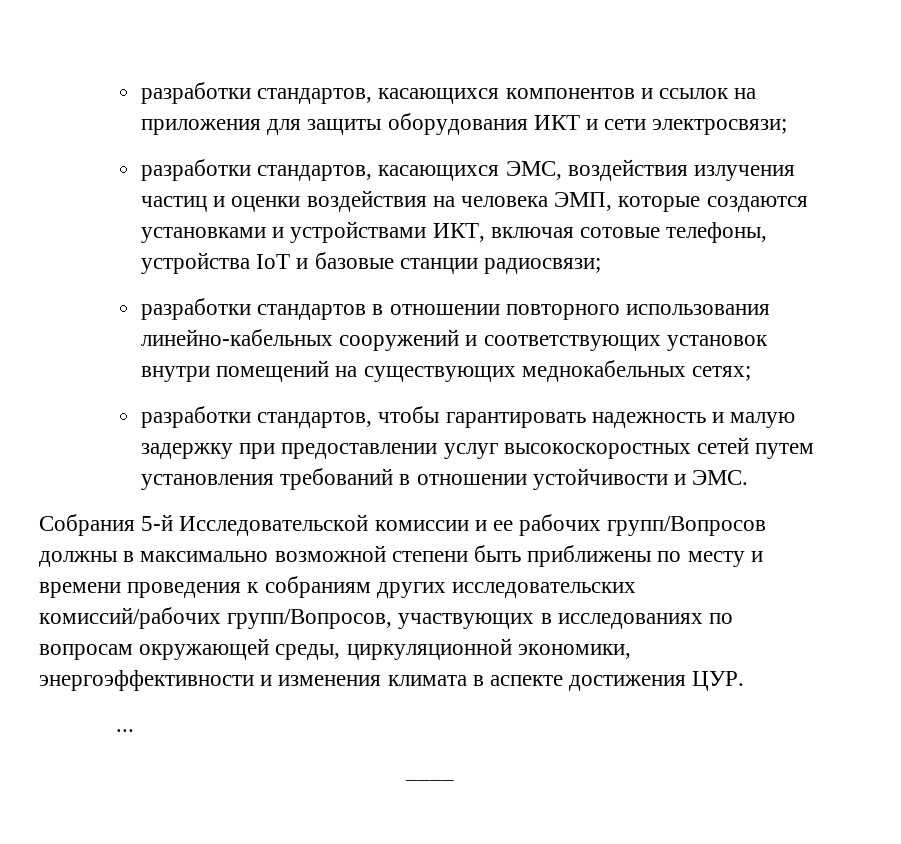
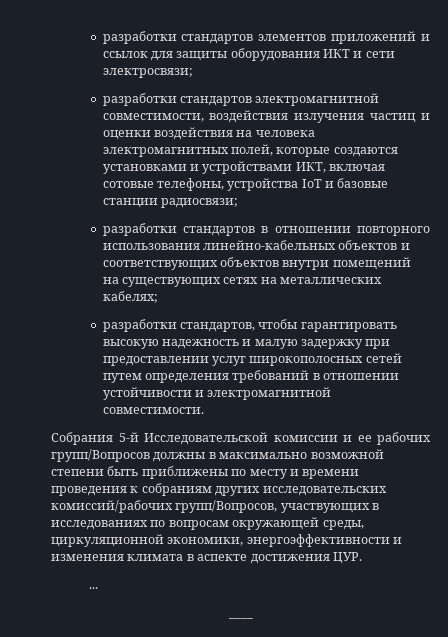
- разработки стандартов, касающихся компонентов и ссылок на приложения для защиты оборудования ИКТ и сети электросвязи;
+ разработки стандартов элементов приложений и ссылок для защиты оборудования ИКТ и сети электросвязи;
- разработки стандартов, касающихся ЭМС, воздействия излучения частиц и оценки воздействия на человека ЭМП, которые создаются установками и устройствами ИКТ, включая сотовые телефоны, устройства IoT и базовые станции радиосвязи;
+ разработки стандартов электромагнитной совместимости, воздействия излучения частиц и оценки воздействия на человека электромагнитных полей, которые создаются установками и устройствами ИКТ, включая сотовые телефоны, устройства IoT и базовые станции радиосвязи;
- разработки стандартов в отношении повторного использования линейно-кабельных сооружений и соответствующих установок внутри помещений на существующих меднокабельных сетях;
+ разработки стандартов в отношении повторного использования линейно-кабельных объектов и соответствующих объектов внутри помещений на существующих сетях на металлических кабелях;
- разработки стандартов, чтобы гарантировать надежность и малую задержку при предоставлении услуг высокоскоростных сетей путем установления требований в отношении устойчивости и ЭМС.
+ разработки стандартов, чтобы гарантировать высокую надежность и малую задержку при предоставлении услуг широкополосных сетей путем определения требований в отношении устойчивости и электромагнитной совместимости.

